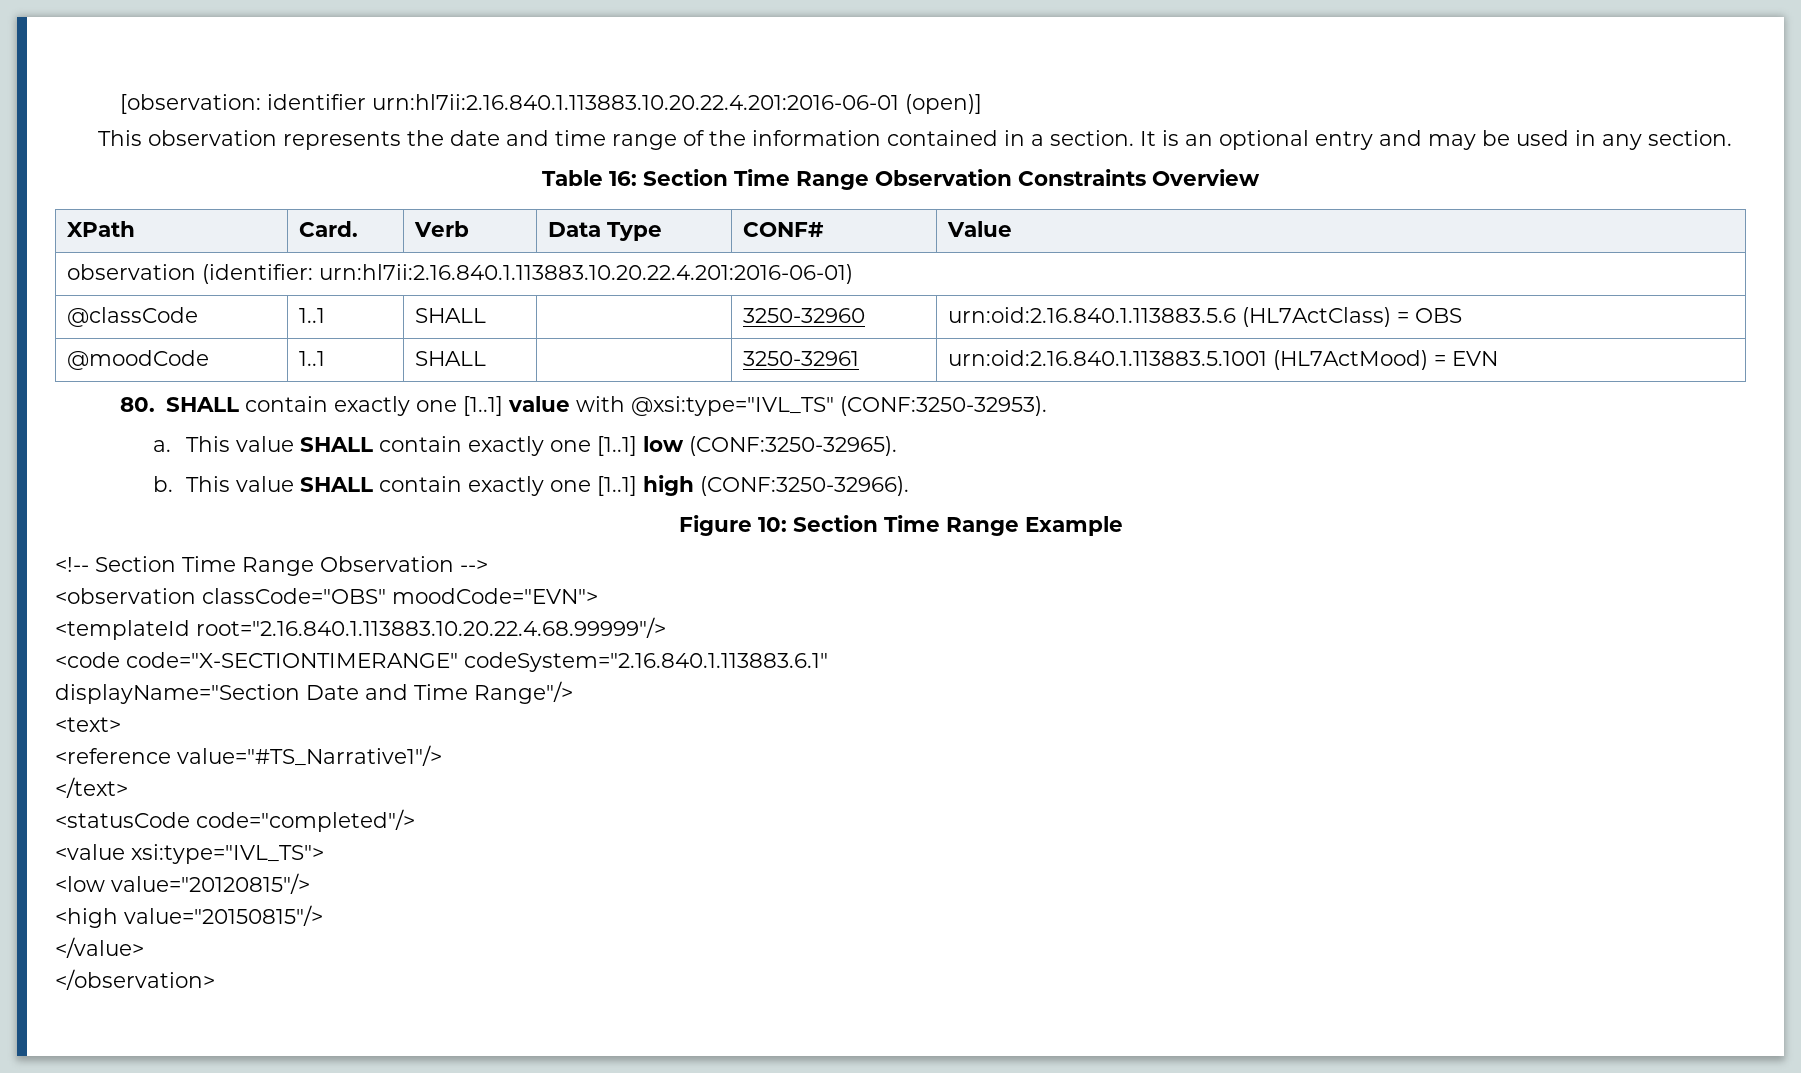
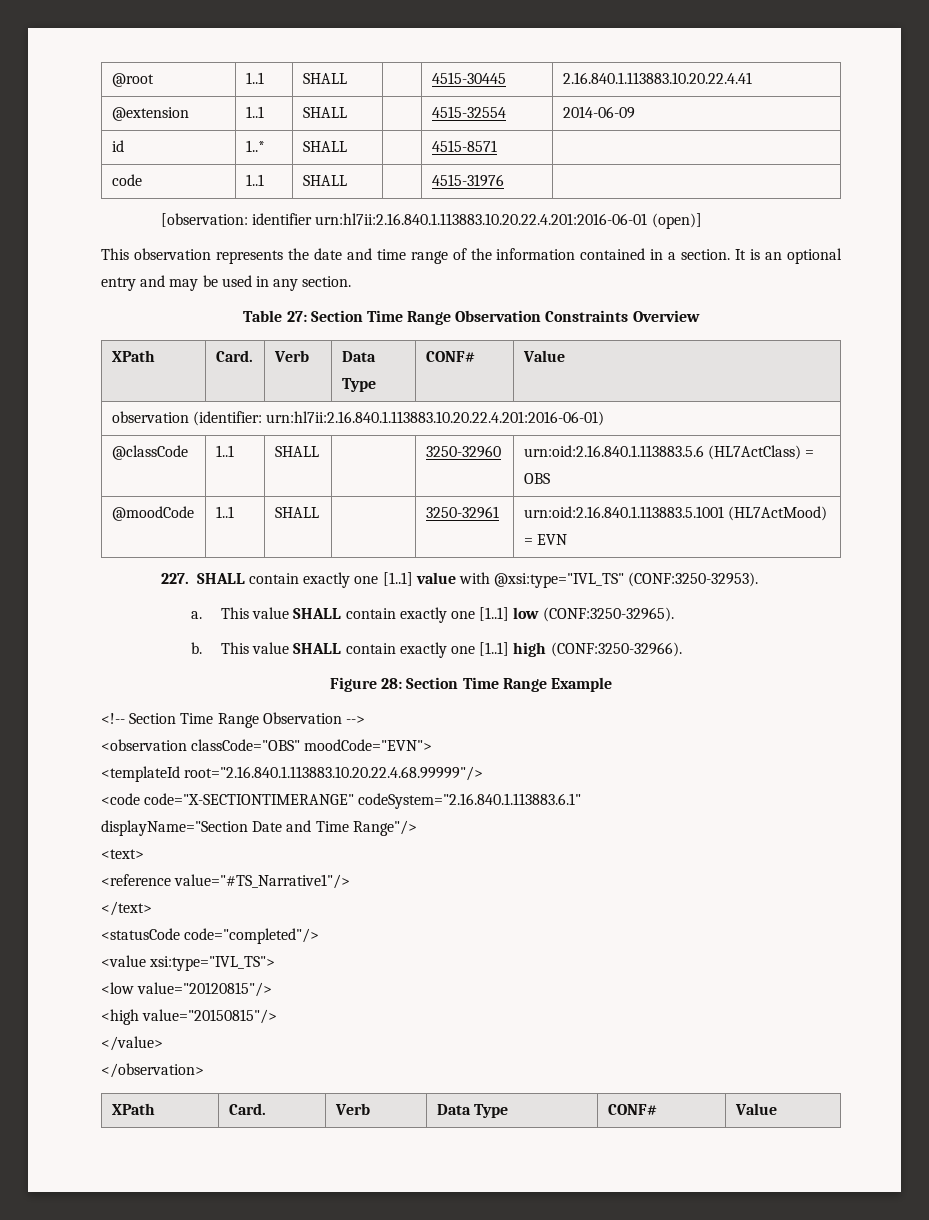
+ @root | 1..1 | SHALL | | 4515-30445 | 2.16.840.1.113883.10.20.22.4.41
+ @extension | 1..1 | SHALL | | 4515-32554 | 2014-06-09
+ id | 1..* | SHALL | | 4515-8571 |
+ code | 1..1 | SHALL | | 4515-31976 |
- Table 16: Section Time Range Observation Constraints Overview
+ Table 27: Section Time Range Observation Constraints Overview
- 80. SHALL contain exactly one [1..1] value with @xsi:type="IVL_TS" (CONF:3250-32953).
+ 227. SHALL contain exactly one [1..1] value with @xsi:type="IVL_TS" (CONF:3250-32953).
- Figure 10: Section Time Range Example
+ Figure 28: Section Time Range Example
  </observation>
+ XPath | Card. | Verb | Data Type | CONF# | Value

